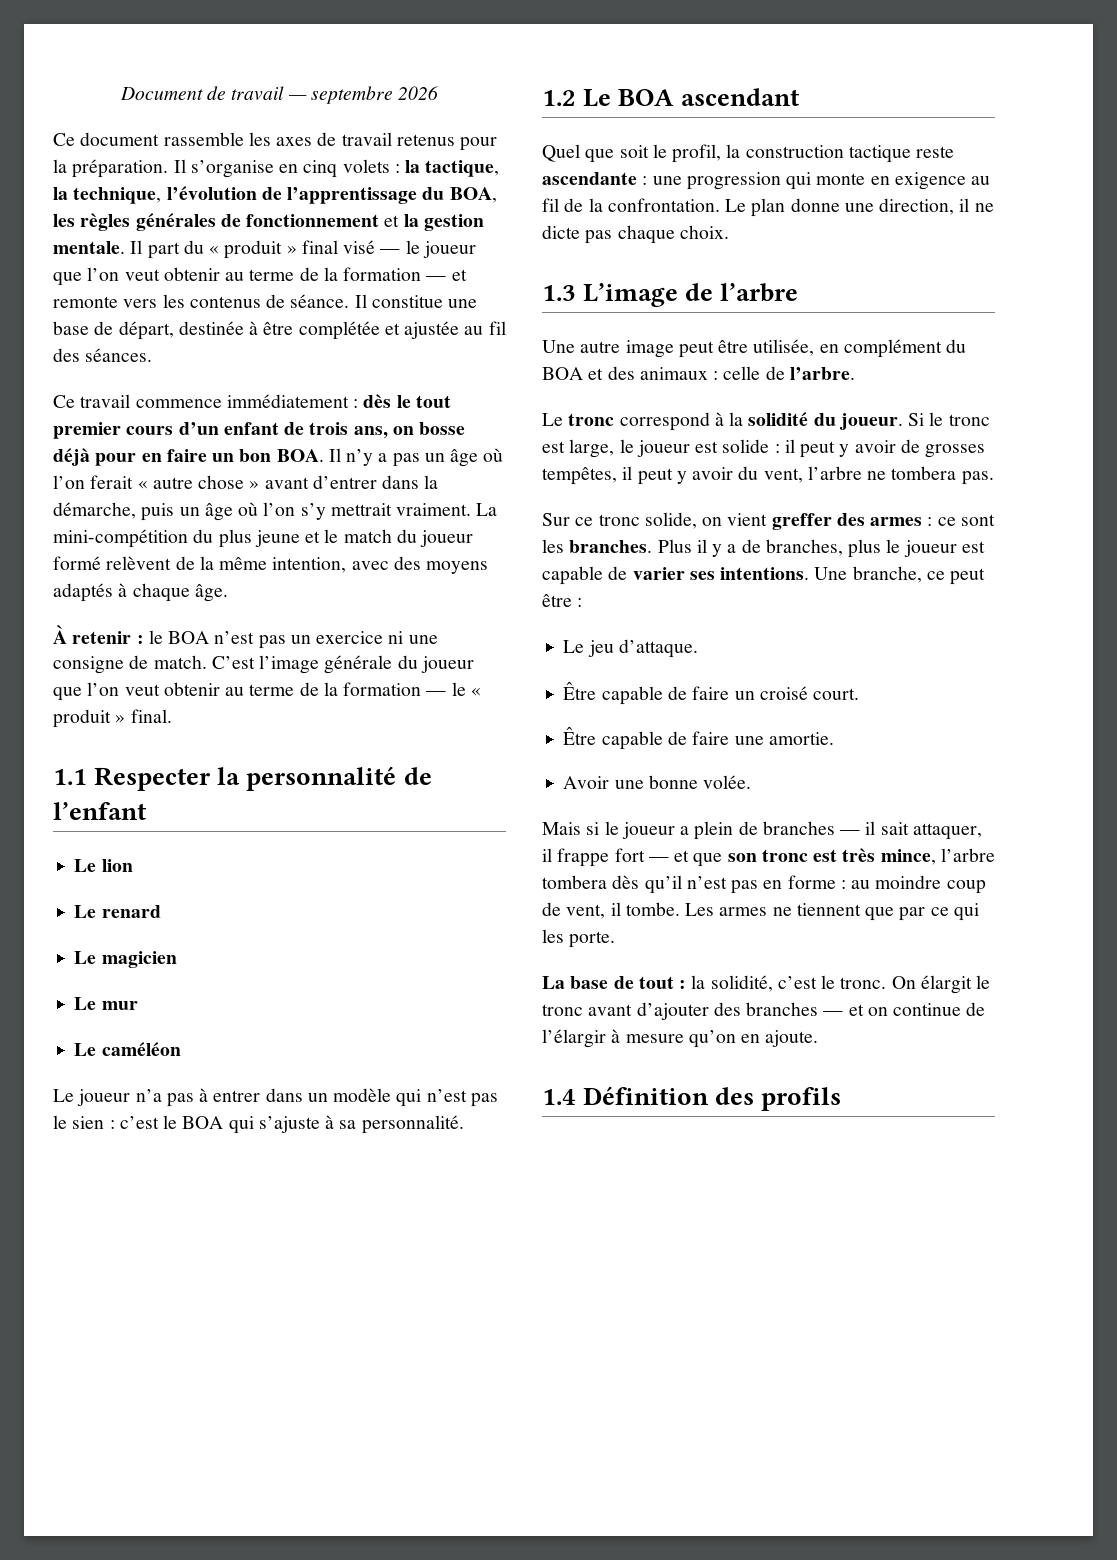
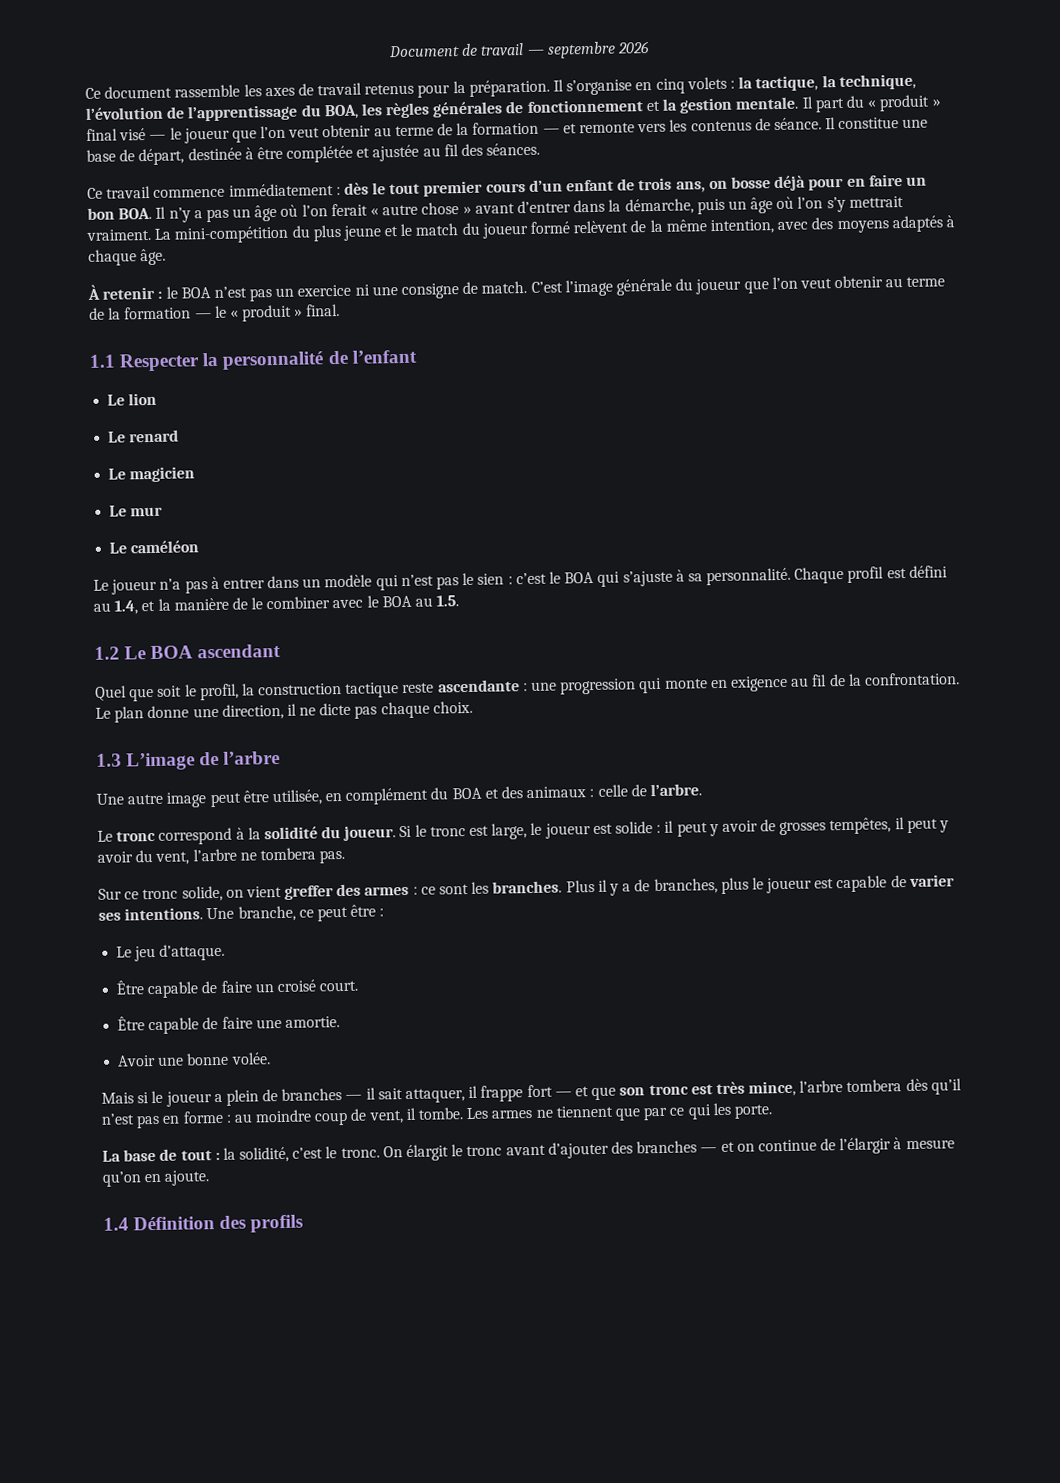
+ Chaque profil est défini au 1.4, et la manière de le combiner avec le BOA au 1.5.

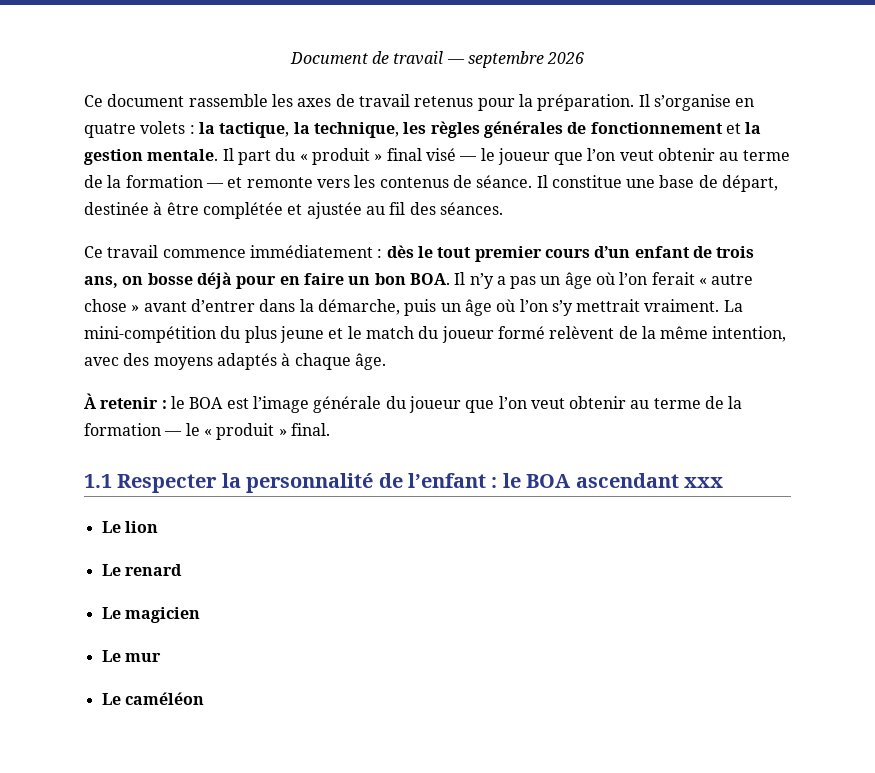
- Il s’organise en cinq volets : la tactique, la technique, l’évolution de l’apprentissage du BOA, les règles générales de fonctionnement et la gestion mentale.
+ Il s’organise en quatre volets : la tactique, la technique, les règles générales de fonctionnement et la gestion mentale.
- À retenir : le BOA n’est pas un exercice ni une consigne de match. C’est l’image générale du joueur que l’on veut obtenir au terme de la formation — le « produit » final.
+ À retenir : le BOA est l’image générale du joueur que l’on veut obtenir au terme de la formation — le « produit » final.
- 1.1 Respecter la personnalité de l’enfant
+ 1.1 Respecter la personnalité de l’enfant : le BOA ascendant xxx
- Le joueur n’a pas à entrer dans un modèle qui n’est pas le sien : c’est le BOA qui s’ajuste à sa personnalité. Chaque profil est défini au 1.4, et la manière de le combiner avec le BOA au 1.5.
- 1.2 Le BOA ascendant
- Quel que soit le profil, la construction tactique reste ascendante : une progression qui monte en exigence au fil de la confrontation. Le plan donne une direction, il ne dicte pas chaque choix.
- 1.3 L’image de l’arbre
- Une autre image peut être utilisée, en complément du BOA et des animaux : celle de l’arbre.
- Le tronc correspond à la solidité du joueur. Si le tronc est large, le joueur est solide : il peut y avoir de grosses tempêtes, il peut y avoir du vent, l’arbre ne tombera pas.
- Sur ce tronc solide, on vient greffer des armes : ce sont les branches. Plus il y a de branches, plus le joueur est capable de varier ses intentions. Une branche, ce peut être :
- Le jeu d’attaque.
- Être capable de faire un croisé court.
- Être capable de faire une amortie.
- Avoir une bonne volée.
- Mais si le joueur a plein de branches — il sait attaquer, il frappe fort — et que son tronc est très mince, l’arbre tombera dès qu’il n’est pas en forme : au moindre coup de vent, il tombe. Les armes ne tiennent que par ce qui les porte.
- La base de tout : la solidité, c’est le tronc. On élargit le tronc avant d’ajouter des branches — et on continue de l’élargir à mesure qu’on en ajoute.
- 1.4 Définition des profils

